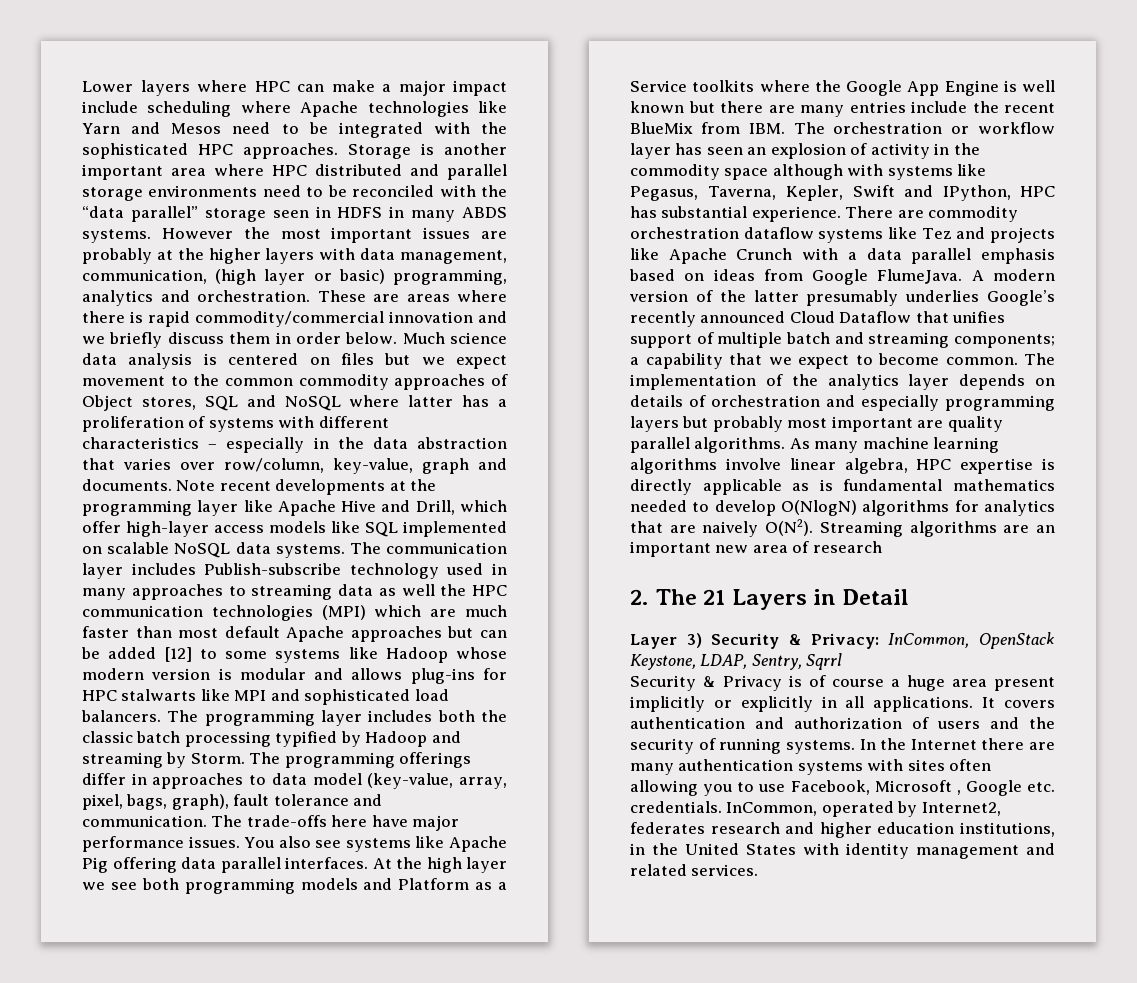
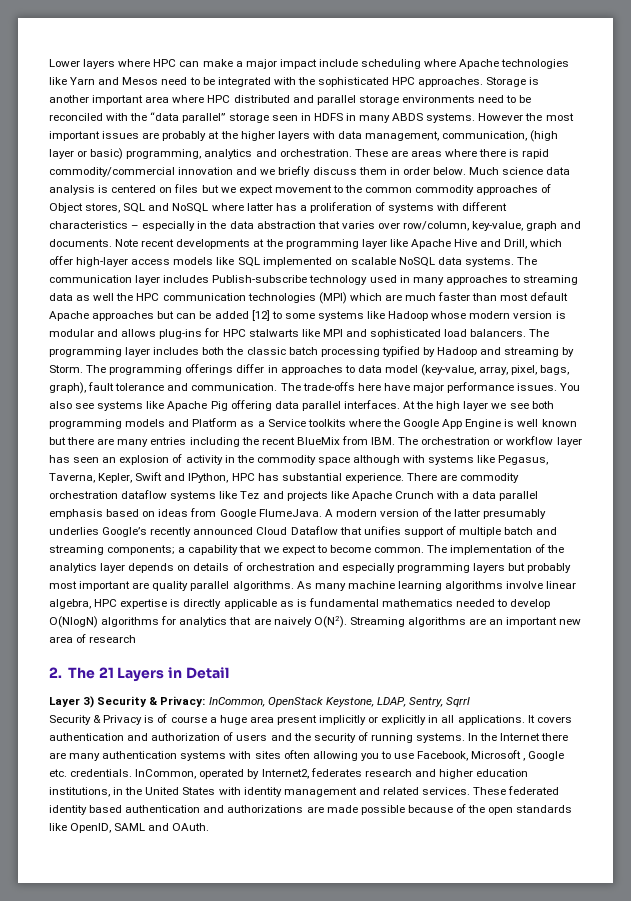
- At the high layer we see both programming models and Platform as a Service toolkits where the Google App Engine is well known but there are many entries include the recent BlueMix from IBM. The orchestration or workflow layer has seen an explosion of activity in the commodity space although with systems like Pegasus, Taverna, Kepler, Swift and IPython, HPC has substantial experience.
+ At the high layer we see both programming models and Platform as a Service toolkits where the Google App Engine is well known but there are many entries including the recent BlueMix from IBM. The orchestration or workflow layer has seen an explosion of activity in the commodity space although with systems like Pegasus, Taverna, Kepler, Swift and IPython, HPC has substantial experience.
+ These federated identity based authentication and authorizations are made possible because of the open standards like OpenID, SAML and OAuth.

